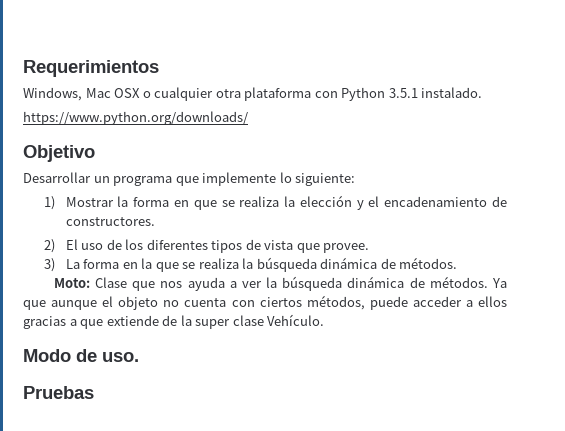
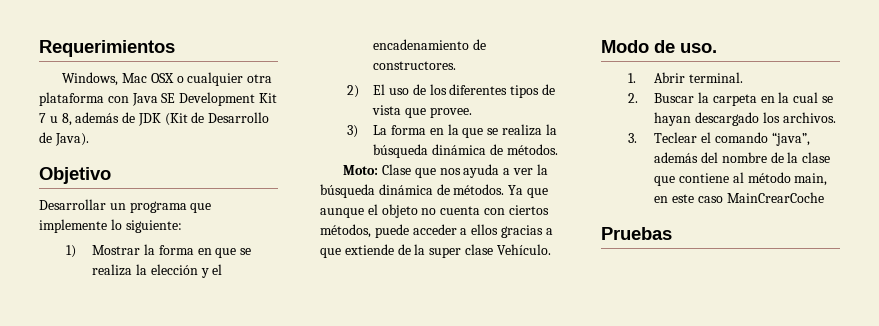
- Windows, Mac OSX o cualquier otra plataforma con Python 3.5.1 instalado.
- https://www.python.org/downloads/
+ Windows, Mac OSX o cualquier otra plataforma con Java SE Development Kit 7 u 8, además de JDK (Kit de Desarrollo de Java).
+ 1. Abrir terminal.
+ 2. Buscar la carpeta en la cual se hayan descargado los archivos.
+ 3. Teclear el comando “java”, además del nombre de la clase que contiene al método main, en este caso MainCrearCoche

